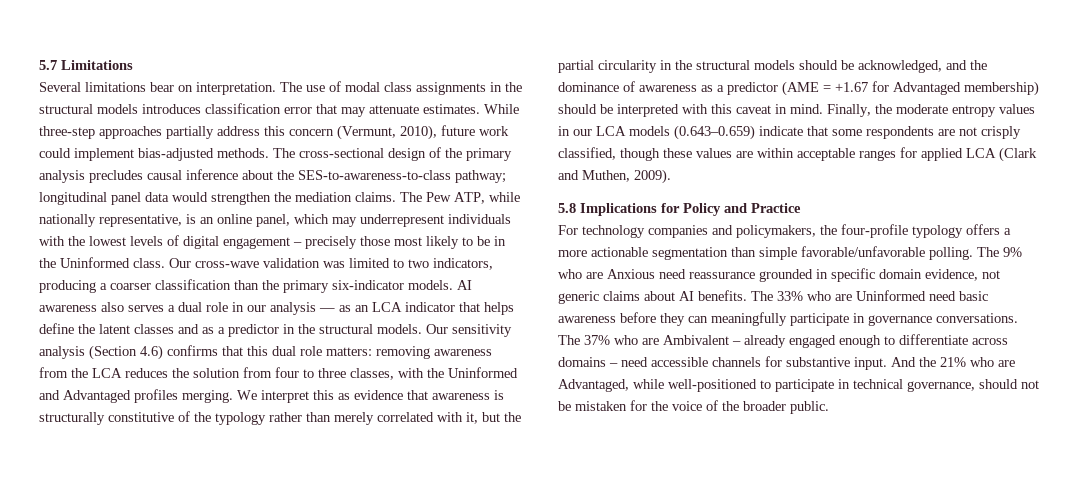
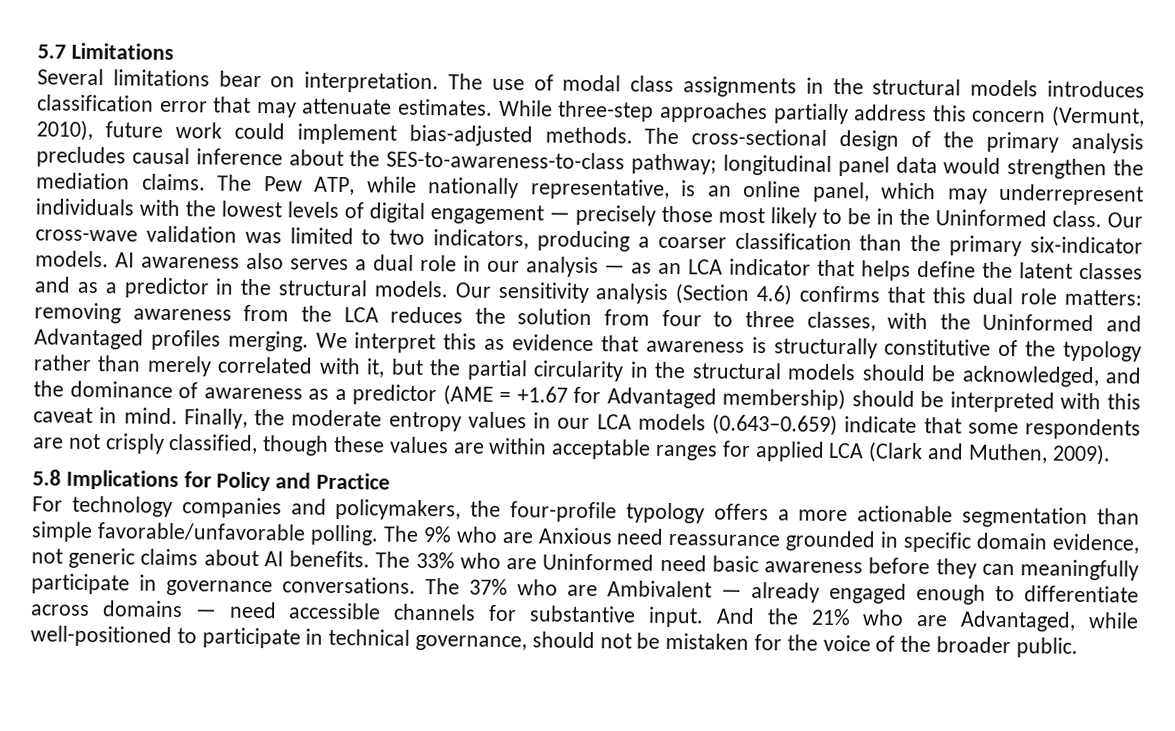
- The Pew ATP, while nationally representative, is an online panel, which may underrepresent individuals with the lowest levels of digital engagement – precisely those most likely to be in the Uninformed class.
+ The Pew ATP, while nationally representative, is an online panel, which may underrepresent individuals with the lowest levels of digital engagement — precisely those most likely to be in the Uninformed class.
- The 37% who are Ambivalent – already engaged enough to differentiate across domains – need accessible channels for substantive input.
+ The 37% who are Ambivalent — already engaged enough to differentiate across domains — need accessible channels for substantive input.

